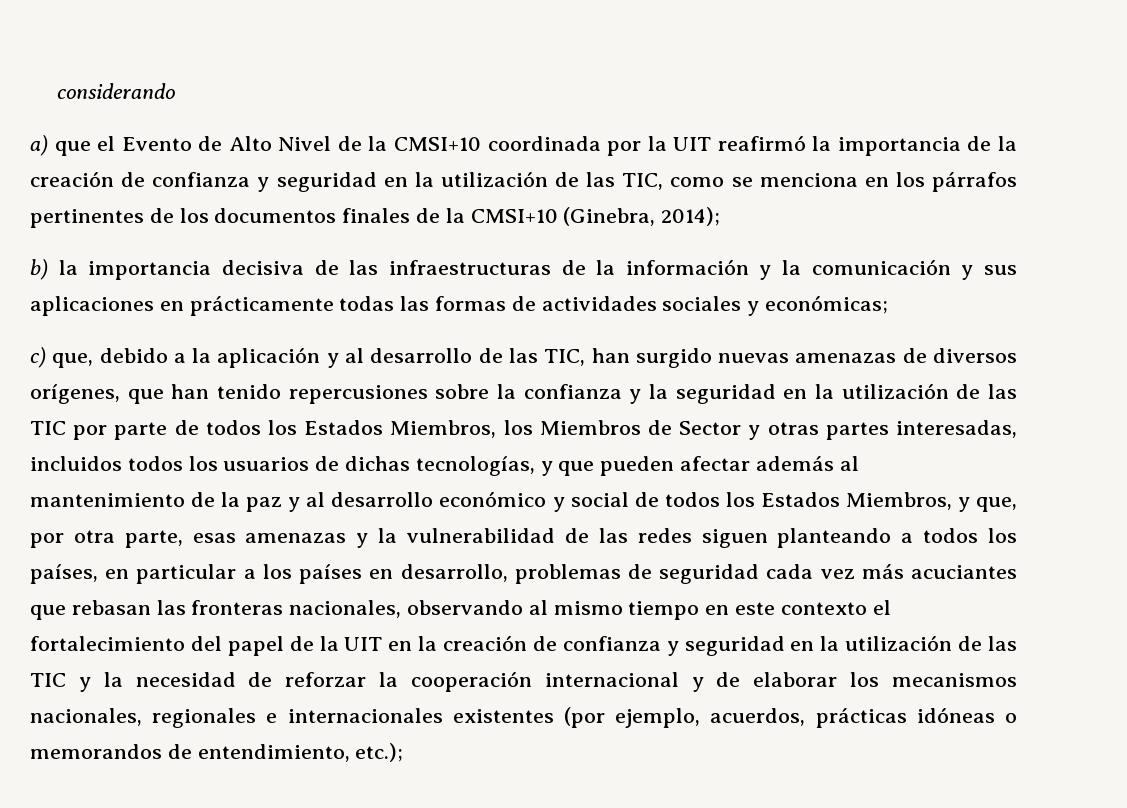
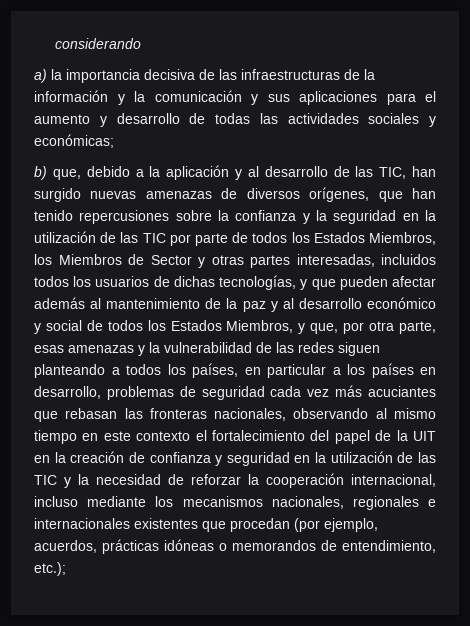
- a) que el Evento de Alto Nivel de la CMSI+10 coordinada por la UIT reafirmó la importancia de la creación de confianza y seguridad en la utilización de las TIC, como se menciona en los párrafos pertinentes de los documentos finales de la CMSI+10 (Ginebra, 2014);
- b) la importancia decisiva de las infraestructuras de la información y la comunicación y sus aplicaciones en prácticamente todas las formas de actividades sociales y económicas;
+ a) la importancia decisiva de las infraestructuras de la información y la comunicación y sus aplicaciones para el aumento y desarrollo de todas las actividades sociales y económicas;
- c) que, debido a la aplicación y al desarrollo de las TIC, han surgido nuevas amenazas de diversos orígenes, que han tenido repercusiones sobre la confianza y la seguridad en la utilización de las TIC por parte de todos los Estados Miembros, los Miembros de Sector y otras partes interesadas, incluidos todos los usuarios de dichas tecnologías, y que pueden afectar además al mantenimiento de la paz y al desarrollo económico y social de todos los Estados Miembros, y que, por otra parte, esas amenazas y la vulnerabilidad de las redes siguen planteando a todos los países, en particular a los países en desarrollo, problemas de seguridad cada vez más acuciantes que rebasan las fronteras nacionales, observando al mismo tiempo en este contexto el fortalecimiento del papel de la UIT en la creación de confianza y seguridad en la utilización de las TIC y la necesidad de reforzar la cooperación internacional y de elaborar los mecanismos nacionales, regionales e internacionales existentes (por ejemplo, acuerdos, prácticas idóneas o memorandos de entendimiento, etc.);
+ b) que, debido a la aplicación y al desarrollo de las TIC, han surgido nuevas amenazas de diversos orígenes, que han tenido repercusiones sobre la confianza y la seguridad en la utilización de las TIC por parte de todos los Estados Miembros, los Miembros de Sector y otras partes interesadas, incluidos todos los usuarios de dichas tecnologías, y que pueden afectar además al mantenimiento de la paz y al desarrollo económico y social de todos los Estados Miembros, y que, por otra parte, esas amenazas y la vulnerabilidad de las redes siguen planteando a todos los países, en particular a los países en desarrollo, problemas de seguridad cada vez más acuciantes que rebasan las fronteras nacionales, observando al mismo tiempo en este contexto el fortalecimiento del papel de la UIT en la creación de confianza y seguridad en la utilización de las TIC y la necesidad de reforzar la cooperación internacional, incluso mediante los mecanismos nacionales, regionales e internacionales existentes que procedan (por ejemplo, acuerdos, prácticas idóneas o memorandos de entendimiento, etc.);

